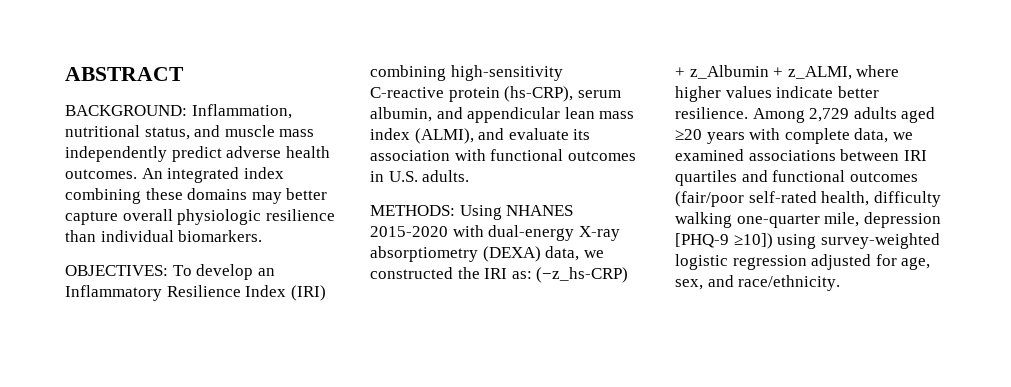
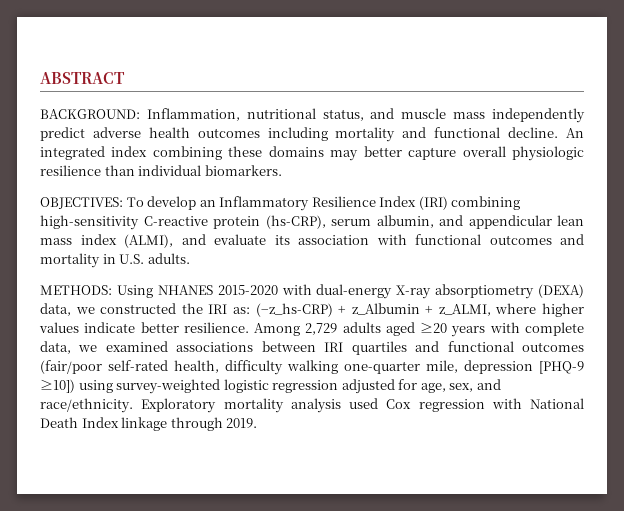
- BACKGROUND: Inflammation, nutritional status, and muscle mass independently predict adverse health outcomes.
+ BACKGROUND: Inflammation, nutritional status, and muscle mass independently predict adverse health outcomes including mortality and functional decline.
- OBJECTIVES: To develop an Inflammatory Resilience Index (IRI) combining high-sensitivity C-reactive protein (hs-CRP), serum albumin, and appendicular lean mass index (ALMI), and evaluate its association with functional outcomes in U.S. adults.
+ OBJECTIVES: To develop an Inflammatory Resilience Index (IRI) combining high-sensitivity C-reactive protein (hs-CRP), serum albumin, and appendicular lean mass index (ALMI), and evaluate its association with functional outcomes and mortality in U.S. adults.
+ Exploratory mortality analysis used Cox regression with National Death Index linkage through 2019.

